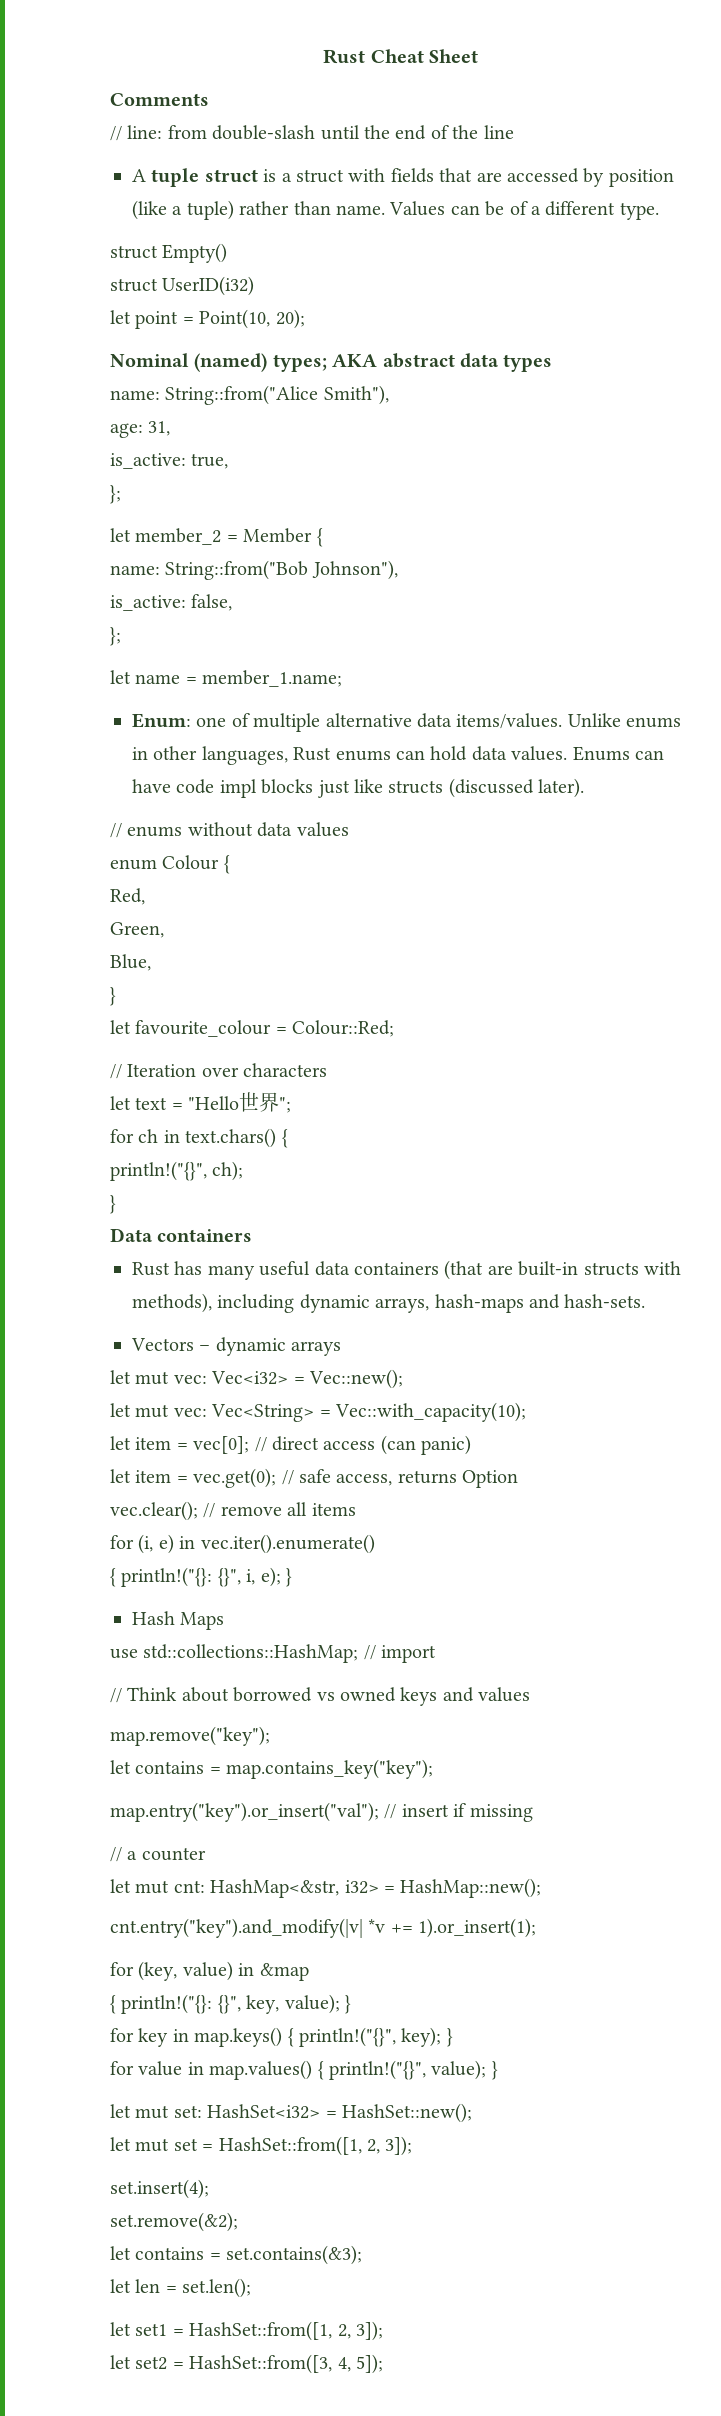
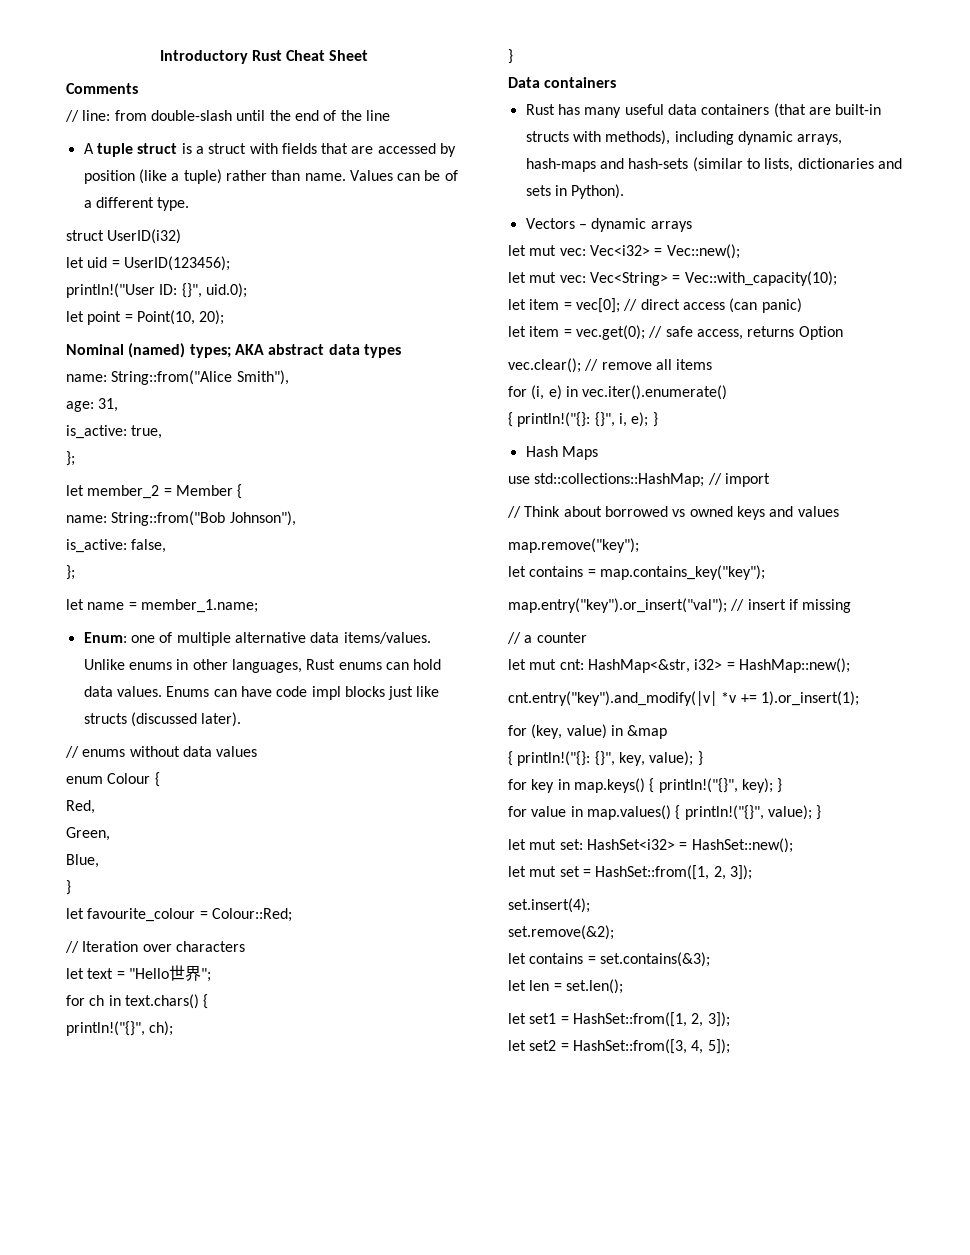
- Rust Cheat Sheet
+ Introductory Rust Cheat Sheet
- struct Empty()
  struct UserID(i32)
+ let uid = UserID(123456);
+ println!("User ID: {}", uid.0);
- Rust has many useful data containers (that are built-in structs with methods), including dynamic arrays, hash-maps and hash-sets.
+ Rust has many useful data containers (that are built-in structs with methods), including dynamic arrays, hash-maps and hash-sets (similar to lists, dictionaries and sets in Python).

